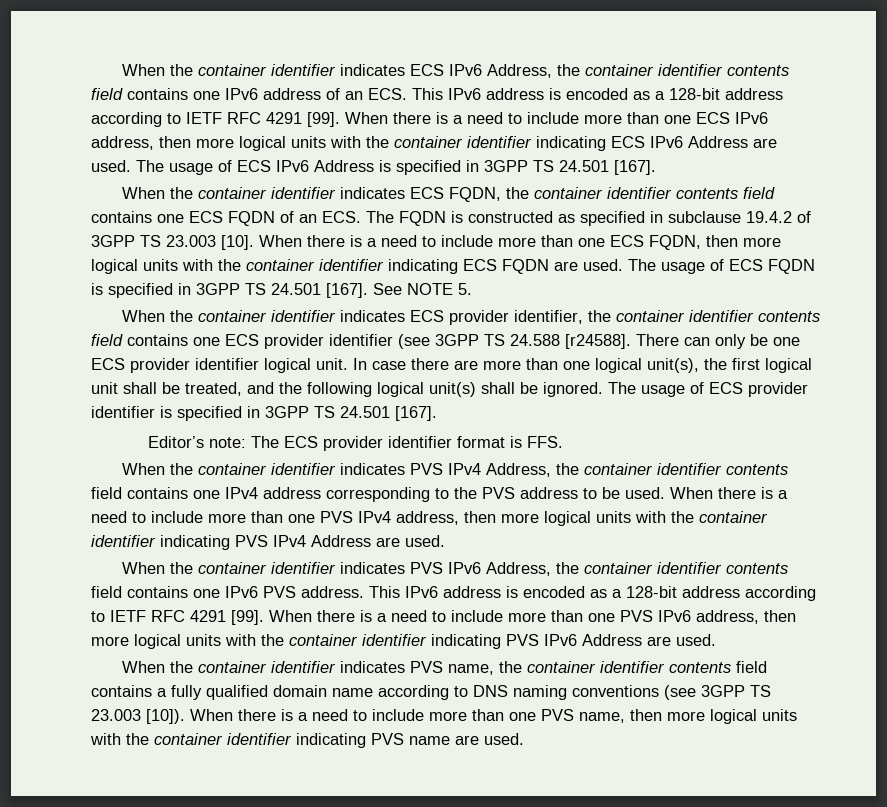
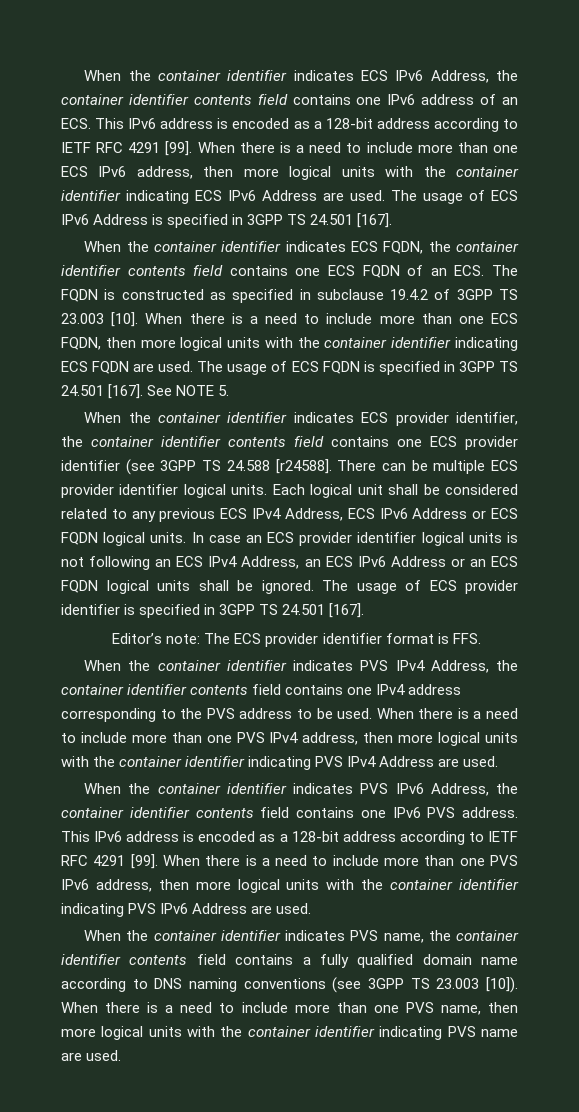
- There can only be one ECS provider identifier logical unit. In case there are more than one logical unit(s), the first logical unit shall be treated, and the following logical unit(s) shall be ignored.
+ There can be multiple ECS provider identifier logical units. Each logical unit shall be considered related to any previous ECS IPv4 Address, ECS IPv6 Address or ECS FQDN logical units. In case an ECS provider identifier logical units is not following an ECS IPv4 Address, an ECS IPv6 Address or an ECS FQDN logical units shall be ignored.

